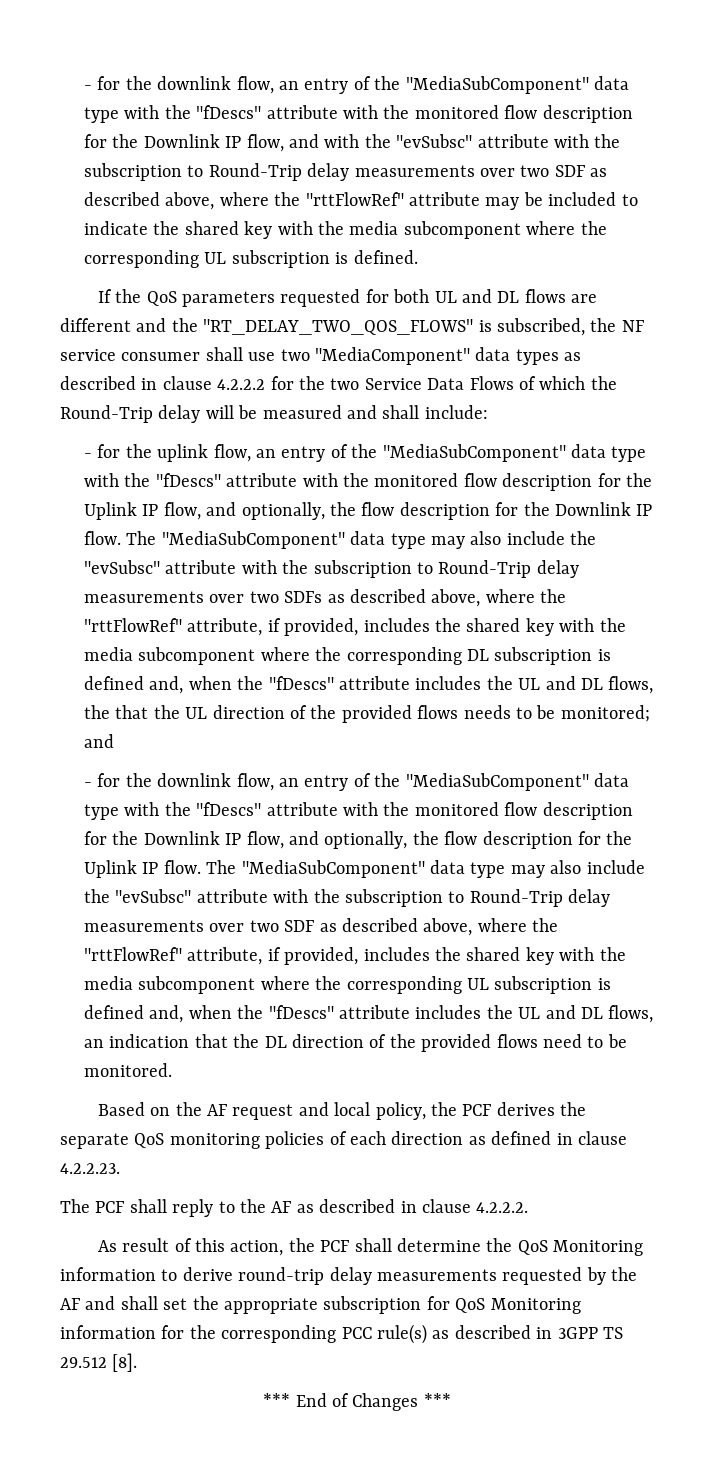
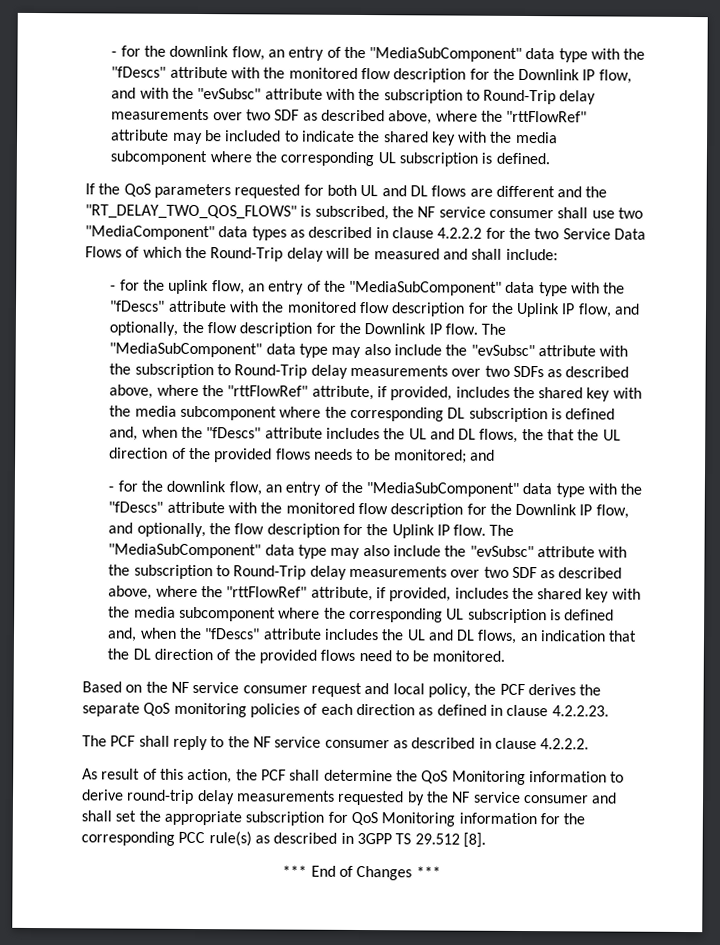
- Based on the AF request and local policy, the PCF derives the separate QoS monitoring policies of each direction as defined in clause 4.2.2.23.
+ Based on the NF service consumer request and local policy, the PCF derives the separate QoS monitoring policies of each direction as defined in clause 4.2.2.23.
- The PCF shall reply to the AF as described in clause 4.2.2.2.
+ The PCF shall reply to the NF service consumer as described in clause 4.2.2.2.
- As result of this action, the PCF shall determine the QoS Monitoring information to derive round-trip delay measurements requested by the AF and shall set the appropriate subscription for QoS Monitoring information for the corresponding PCC rule(s) as described in 3GPP TS 29.512 [8].
+ As result of this action, the PCF shall determine the QoS Monitoring information to derive round-trip delay measurements requested by the NF service consumer and shall set the appropriate subscription for QoS Monitoring information for the corresponding PCC rule(s) as described in 3GPP TS 29.512 [8].

